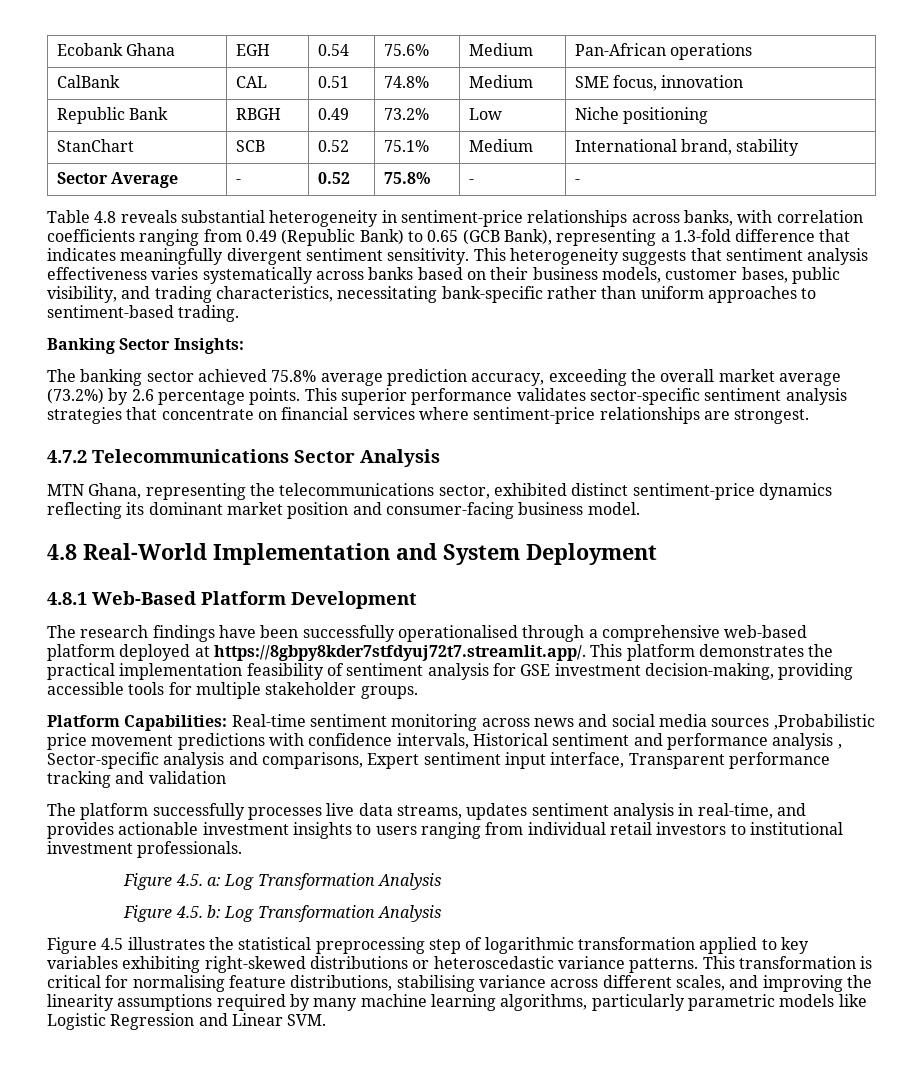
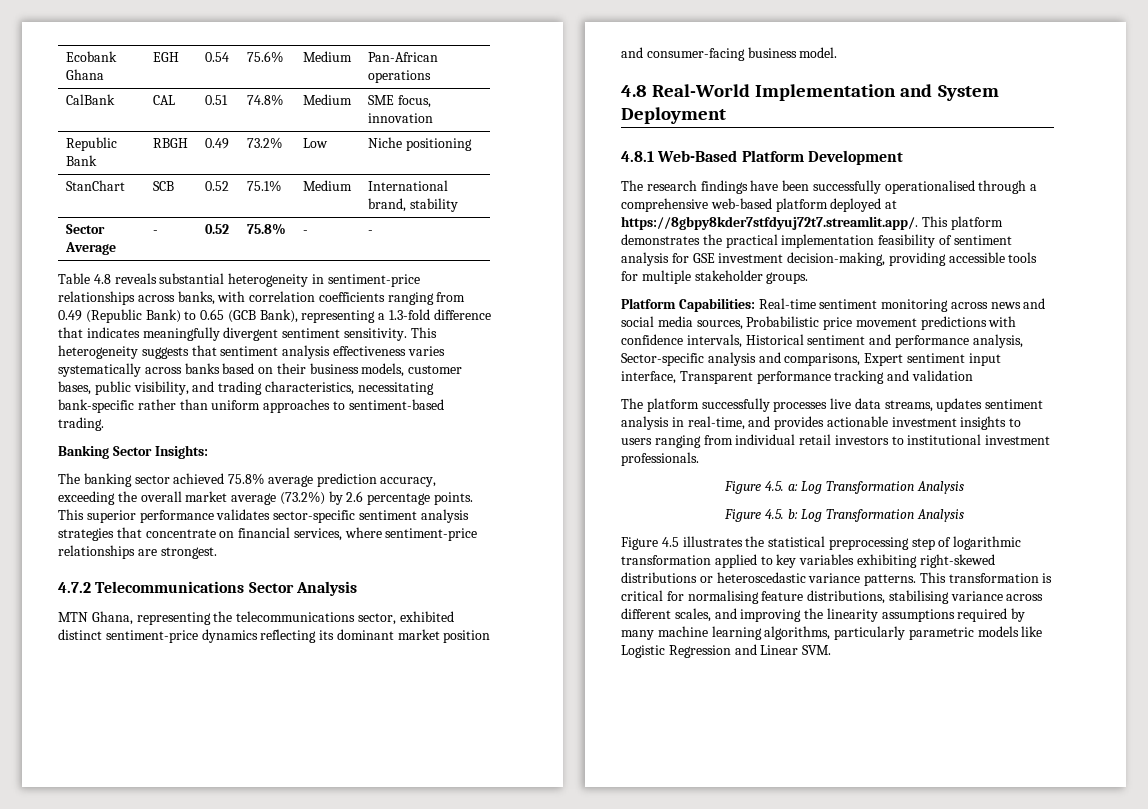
- This superior performance validates sector-specific sentiment analysis strategies that concentrate on financial services where sentiment-price relationships are strongest.
+ This superior performance validates sector-specific sentiment analysis strategies that concentrate on financial services, where sentiment-price relationships are strongest.
- Platform Capabilities: Real-time sentiment monitoring across news and social media sources ,Probabilistic price movement predictions with confidence intervals, Historical sentiment and performance analysis , Sector-specific analysis and comparisons, Expert sentiment input interface, Transparent performance tracking and validation
+ Platform Capabilities: Real-time sentiment monitoring across news and social media sources, Probabilistic price movement predictions with confidence intervals, Historical sentiment and performance analysis, Sector-specific analysis and comparisons, Expert sentiment input interface, Transparent performance tracking and validation

